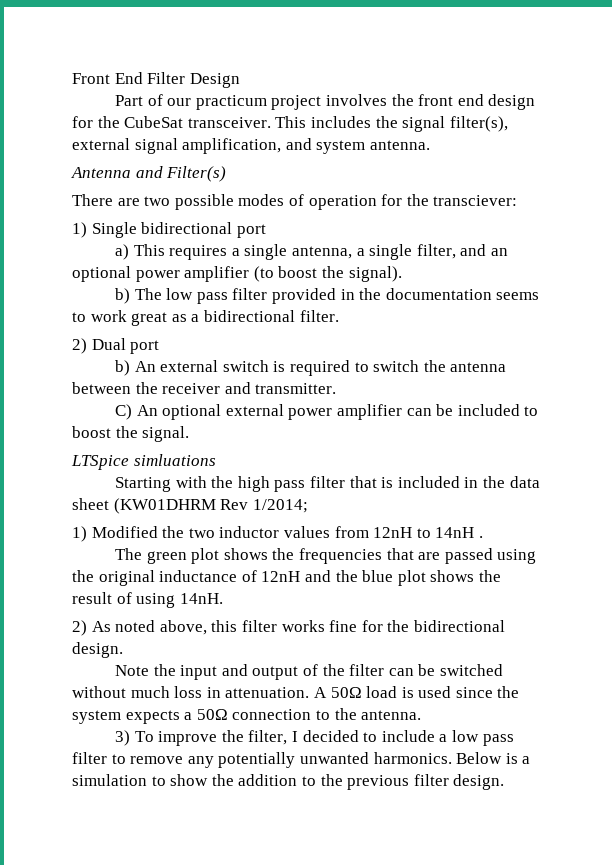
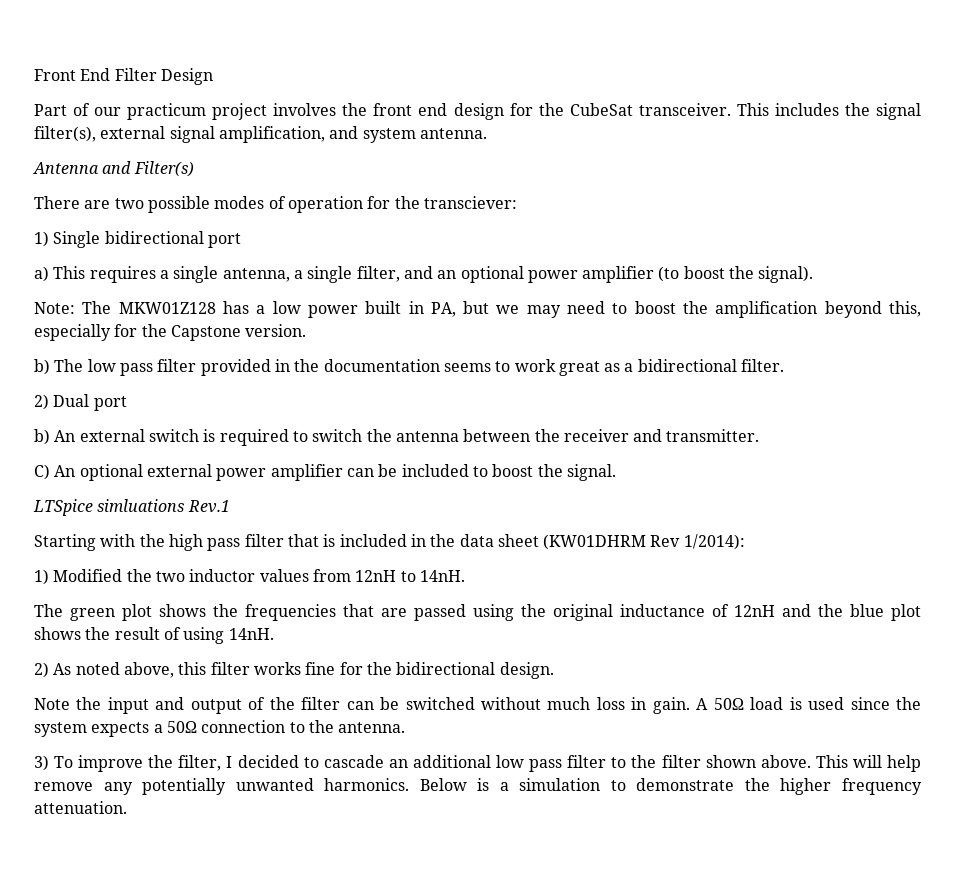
+ Note: The MKW01Z128 has a low power built in PA, but we may need to boost the amplification beyond this, especially for the Capstone version.
- LTSpice simluations
+ LTSpice simluations Rev.1
- Starting with the high pass filter that is included in the data sheet (KW01DHRM Rev 1/2014;
+ Starting with the high pass filter that is included in the data sheet (KW01DHRM Rev 1/2014):
- 1) Modified the two inductor values from 12nH to 14nH .
+ 1) Modified the two inductor values from 12nH to 14nH.
- Note the input and output of the filter can be switched without much loss in attenuation.
+ Note the input and output of the filter can be switched without much loss in gain.
- 3) To improve the filter, I decided to include a low pass filter to remove any potentially unwanted harmonics.
+ 3) To improve the filter, I decided to cascade an additional low pass filter to the filter shown above. This will help remove any potentially unwanted harmonics.
- Below is a simulation to show the addition to the previous filter design.
+ Below is a simulation to demonstrate the higher frequency attenuation.

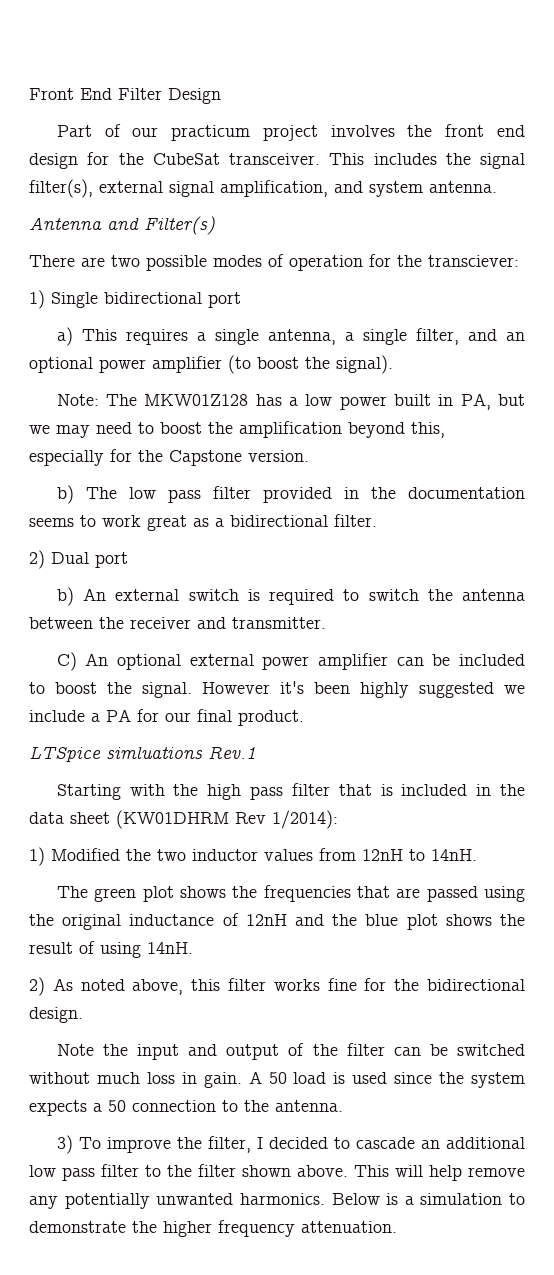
+ However it's been highly suggested we include a PA for our final product.
- A 50Ω load is used since the system expects a 50Ω connection to the antenna.
+ A 50 load is used since the system expects a 50 connection to the antenna.

